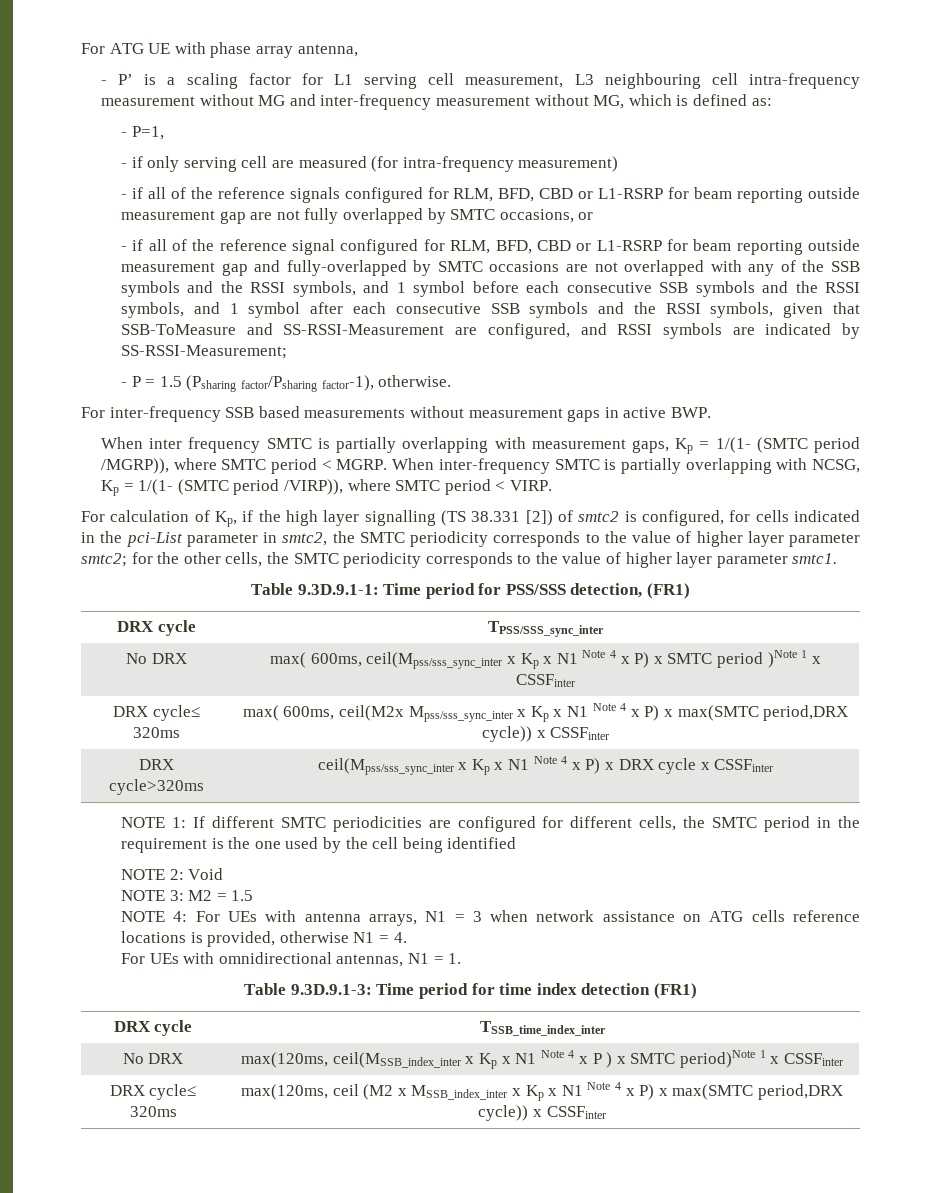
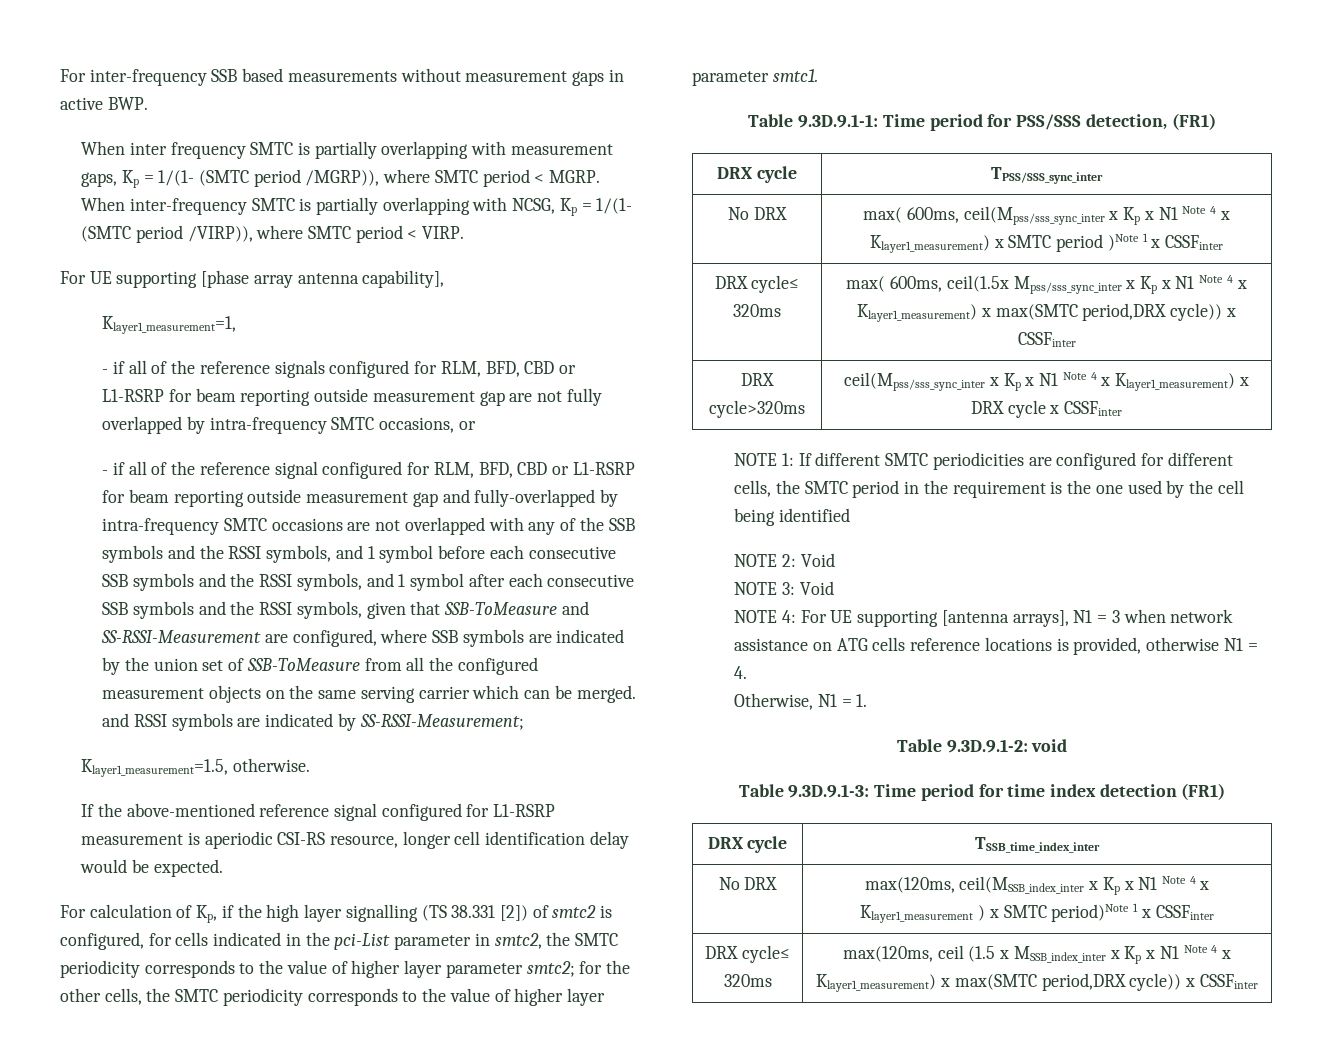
- For ATG UE with phase array antenna,
- - P’ is a scaling factor for L1 serving cell measurement, L3 neighbouring cell intra-frequency measurement without MG and inter-frequency measurement without MG, which is defined as:
- - P=1,
- - if only serving cell are measured (for intra-frequency measurement)
- - if all of the reference signals configured for RLM, BFD, CBD or L1-RSRP for beam reporting outside measurement gap are not fully overlapped by SMTC occasions, or
- - if all of the reference signal configured for RLM, BFD, CBD or L1-RSRP for beam reporting outside measurement gap and fully-overlapped by SMTC occasions are not overlapped with any of the SSB symbols and the RSSI symbols, and 1 symbol before each consecutive SSB symbols and the RSSI symbols, and 1 symbol after each consecutive SSB symbols and the RSSI symbols, given that SSB-ToMeasure and SS-RSSI-Measurement are configured, and RSSI symbols are indicated by SS-RSSI-Measurement;
- - P = 1.5 (Psharing factor/Psharing factor-1), otherwise.
+ For UE supporting [phase array antenna capability],
+ Klayer1_measurement=1,
+ - if all of the reference signals configured for RLM, BFD, CBD or L1-RSRP for beam reporting outside measurement gap are not fully overlapped by intra-frequency SMTC occasions, or
+ - if all of the reference signal configured for RLM, BFD, CBD or L1-RSRP for beam reporting outside measurement gap and fully-overlapped by intra-frequency SMTC occasions are not overlapped with any of the SSB symbols and the RSSI symbols, and 1 symbol before each consecutive SSB symbols and the RSSI symbols, and 1 symbol after each consecutive SSB symbols and the RSSI symbols, given that SSB-ToMeasure and SS-RSSI-Measurement are configured, where SSB symbols are indicated by the union set of SSB-ToMeasure from all the configured measurement objects on the same serving carrier which can be merged. and RSSI symbols are indicated by SS-RSSI-Measurement;
+ Klayer1_measurement=1.5, otherwise.
+ If the above-mentioned reference signal configured for L1-RSRP measurement is aperiodic CSI-RS resource, longer cell identification delay would be expected.
- No DRX | max( 600ms, ceil(Mpss/sss_sync_inter x Kp x N1 Note 4 x P) x SMTC period )Note 1 x CSSFinter
+ No DRX | max( 600ms, ceil(Mpss/sss_sync_inter x Kp x N1 Note 4 x Klayer1_measurement) x SMTC period )Note 1 x CSSFinter
- DRX cycle≤ 320ms | max( 600ms, ceil(M2x Mpss/sss_sync_inter x Kp x N1 Note 4 x P) x max(SMTC period,DRX cycle)) x CSSFinter
+ DRX cycle≤ 320ms | max( 600ms, ceil(1.5x Mpss/sss_sync_inter x Kp x N1 Note 4 x Klayer1_measurement) x max(SMTC period,DRX cycle)) x CSSFinter
- DRX cycle>320ms | ceil(Mpss/sss_sync_inter x Kp x N1 Note 4 x P) x DRX cycle x CSSFinter
+ DRX cycle>320ms | ceil(Mpss/sss_sync_inter x Kp x N1 Note 4 x Klayer1_measurement) x DRX cycle x CSSFinter
- NOTE 3: M2 = 1.5
+ NOTE 3: Void
- NOTE 4: For UEs with antenna arrays, N1 = 3 when network assistance on ATG cells reference locations is provided, otherwise N1 = 4.
+ NOTE 4: For UE supporting [antenna arrays], N1 = 3 when network assistance on ATG cells reference locations is provided, otherwise N1 = 4.
- For UEs with omnidirectional antennas, N1 = 1.
+ Otherwise, N1 = 1.
+ Table 9.3D.9.1-2: void
- No DRX | max(120ms, ceil(MSSB_index_inter x Kp x N1 Note 4 x P ) x SMTC period)Note 1 x CSSFinter
+ No DRX | max(120ms, ceil(MSSB_index_inter x Kp x N1 Note 4 x Klayer1_measurement ) x SMTC period)Note 1 x CSSFinter
- DRX cycle≤ 320ms | max(120ms, ceil (M2 x MSSB_index_inter x Kp x N1 Note 4 x P) x max(SMTC period,DRX cycle)) x CSSFinter
+ DRX cycle≤ 320ms | max(120ms, ceil (1.5 x MSSB_index_inter x Kp x N1 Note 4 x Klayer1_measurement) x max(SMTC period,DRX cycle)) x CSSFinter

